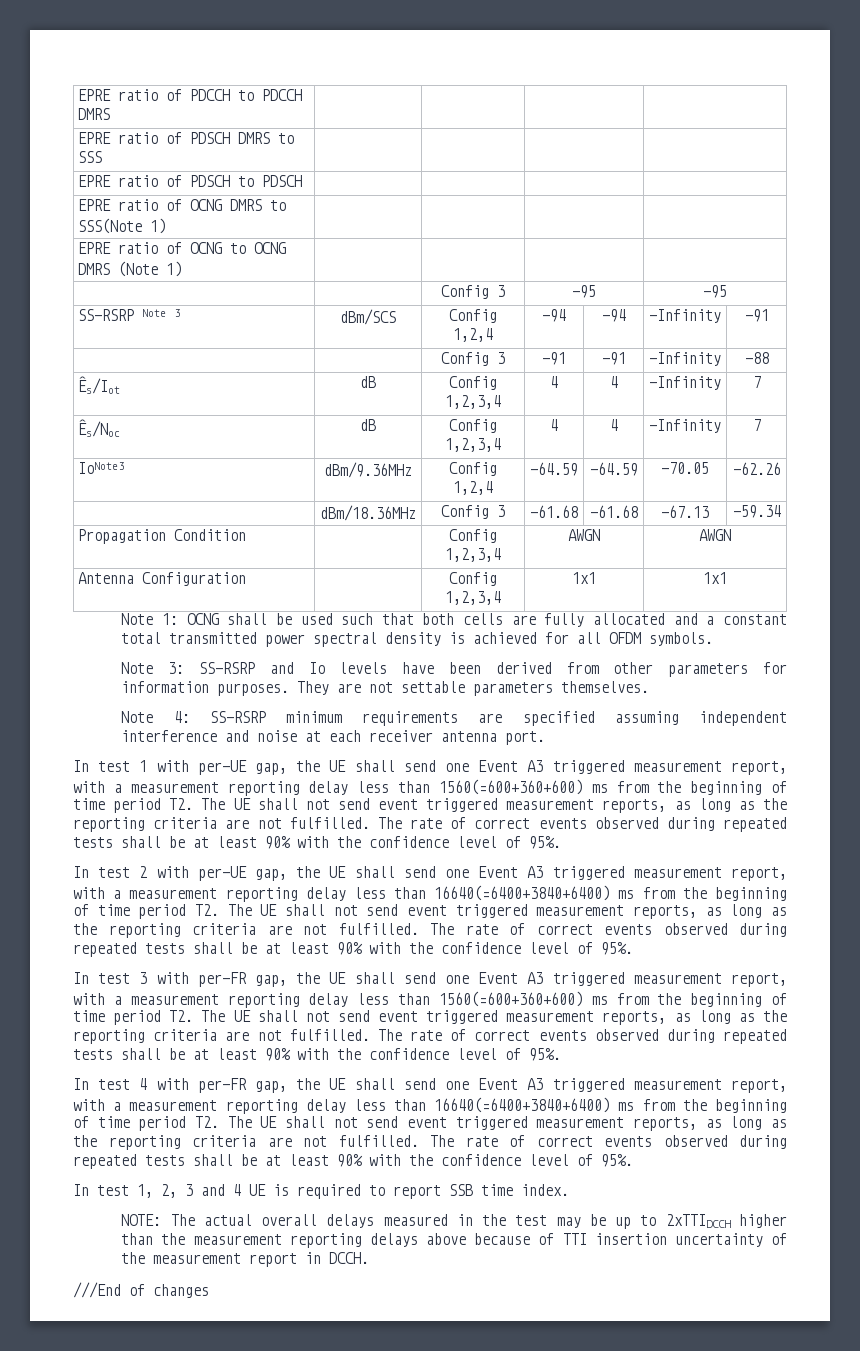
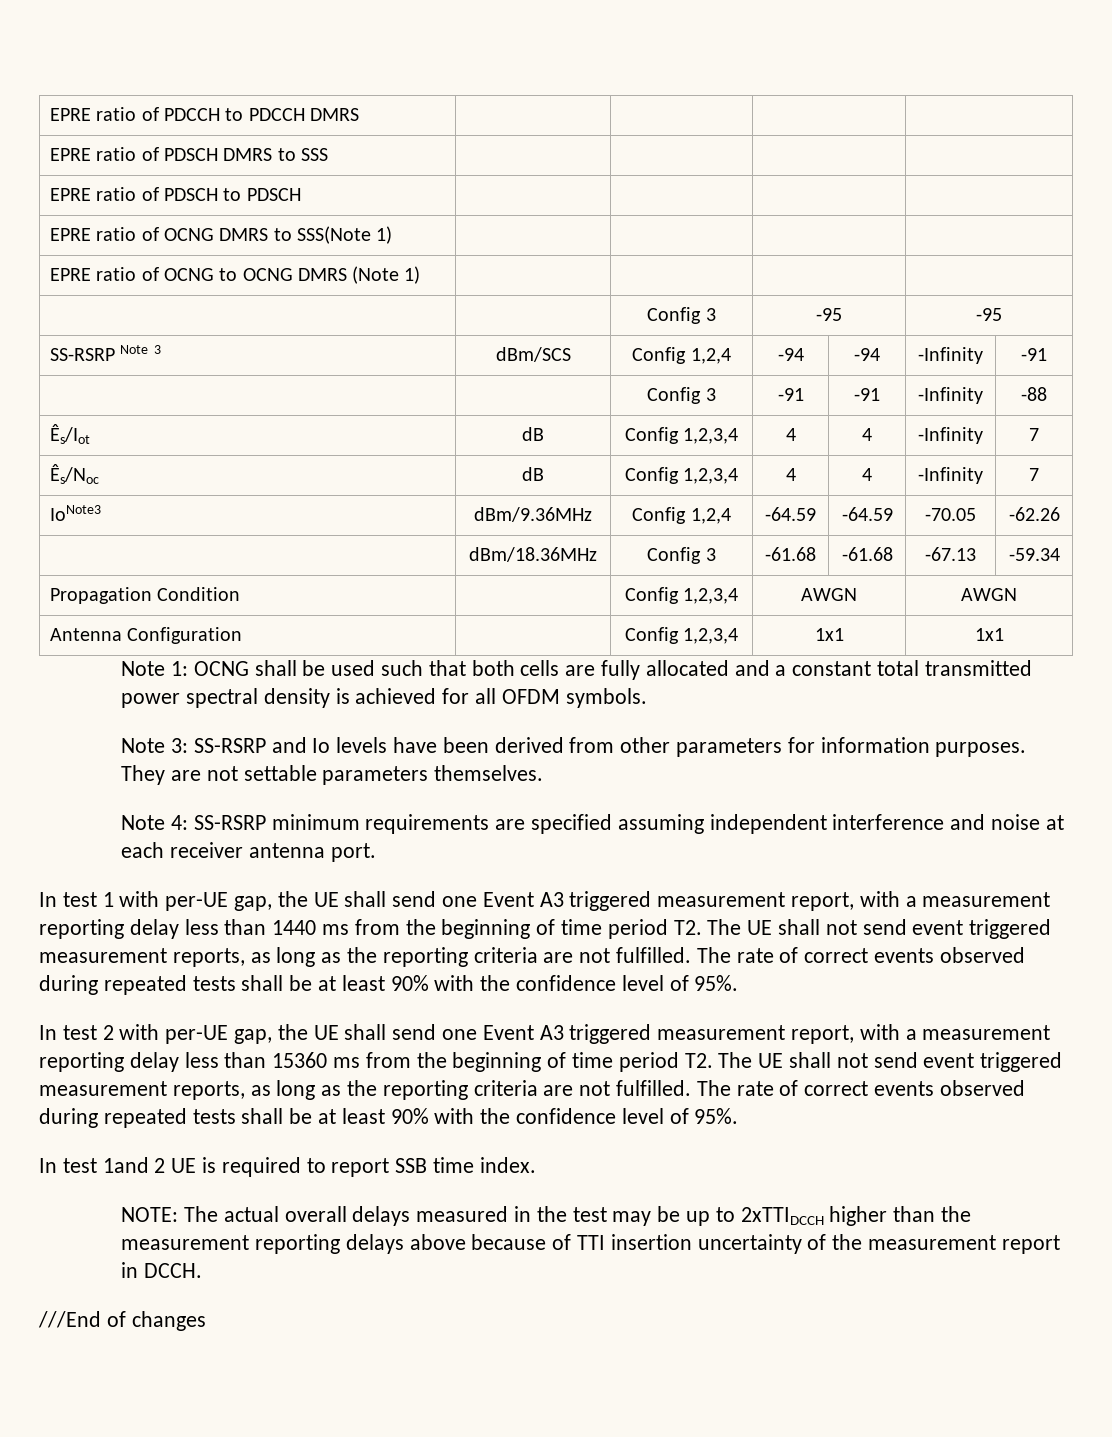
- In test 1 with per-UE gap, the UE shall send one Event A3 triggered measurement report, with a measurement reporting delay less than 1560(=600+360+600) ms from the beginning of time period T2. The UE shall not send event triggered measurement reports, as long as the reporting criteria are not fulfilled.
+ In test 1 with per-UE gap, the UE shall send one Event A3 triggered measurement report, with a measurement reporting delay less than 1440 ms from the beginning of time period T2. The UE shall not send event triggered measurement reports, as long as the reporting criteria are not fulfilled.
- In test 2 with per-UE gap, the UE shall send one Event A3 triggered measurement report, with a measurement reporting delay less than 16640(=6400+3840+6400) ms from the beginning of time period T2. The UE shall not send event triggered measurement reports, as long as the reporting criteria are not fulfilled.
+ In test 2 with per-UE gap, the UE shall send one Event A3 triggered measurement report, with a measurement reporting delay less than 15360 ms from the beginning of time period T2. The UE shall not send event triggered measurement reports, as long as the reporting criteria are not fulfilled.
- In test 3 with per-FR gap, the UE shall send one Event A3 triggered measurement report, with a measurement reporting delay less than 1560(=600+360+600) ms from the beginning of time period T2. The UE shall not send event triggered measurement reports, as long as the reporting criteria are not fulfilled. The rate of correct events observed during repeated tests shall be at least 90% with the confidence level of 95%.
- In test 4 with per-FR gap, the UE shall send one Event A3 triggered measurement report, with a measurement reporting delay less than 16640(=6400+3840+6400) ms from the beginning of time period T2. The UE shall not send event triggered measurement reports, as long as the reporting criteria are not fulfilled. The rate of correct events observed during repeated tests shall be at least 90% with the confidence level of 95%.
- In test 1, 2, 3 and 4 UE is required to report SSB time index.
+ In test 1and 2 UE is required to report SSB time index.

